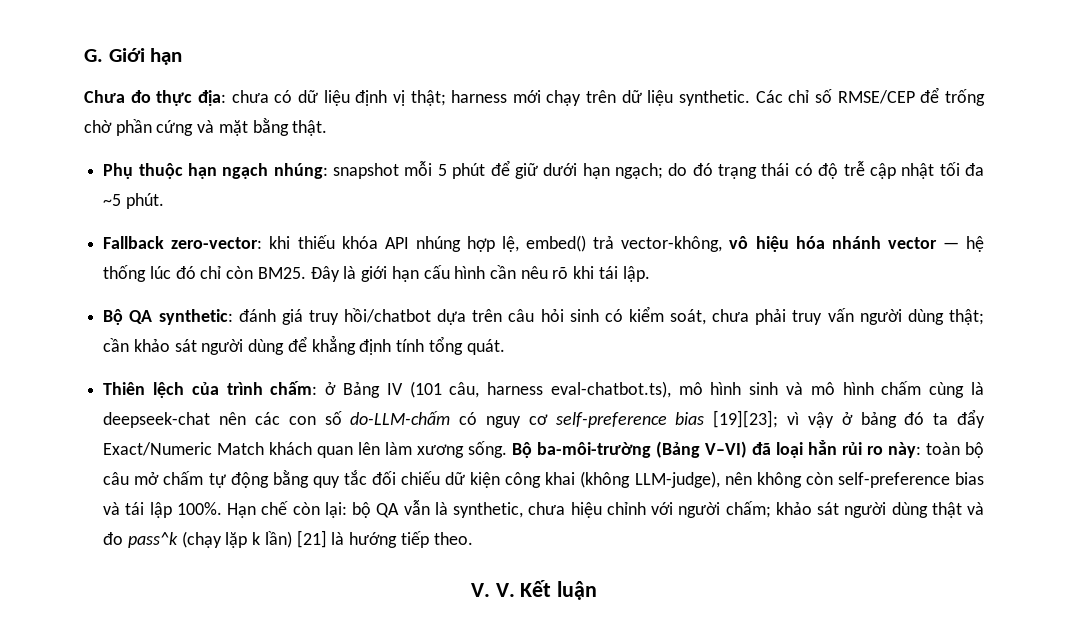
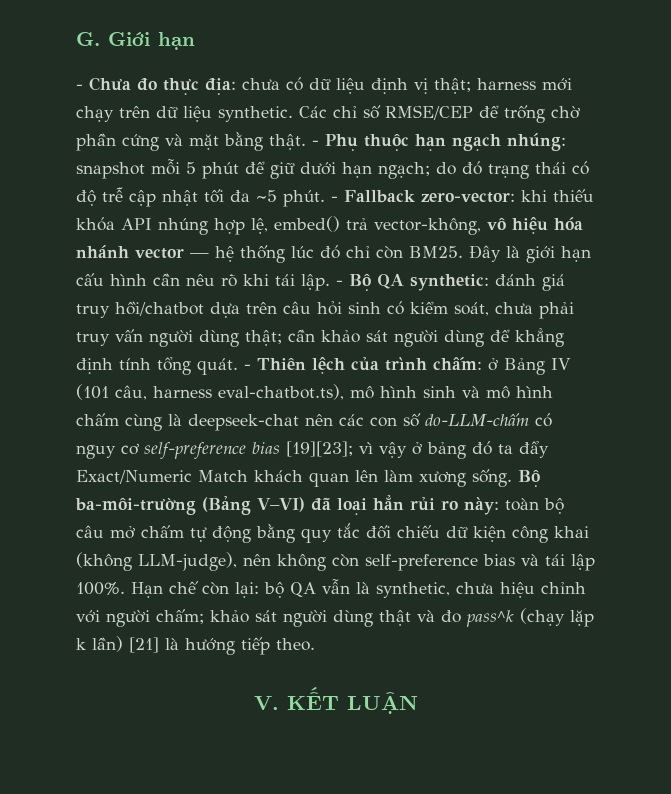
- Chưa đo thực địa: chưa có dữ liệu định vị thật; harness mới chạy trên dữ liệu synthetic.
+ - Chưa đo thực địa: chưa có dữ liệu định vị thật; harness mới chạy trên dữ liệu synthetic.
- Các chỉ số RMSE/CEP để trống chờ phần cứng và mặt bằng thật.
- Phụ thuộc hạn ngạch nhúng:
+ Các chỉ số RMSE/CEP để trống chờ phần cứng và mặt bằng thật. - Phụ thuộc hạn ngạch nhúng:
- do đó trạng thái có độ trễ cập nhật tối đa ~5 phút.
- Fallback zero-vector:
+ do đó trạng thái có độ trễ cập nhật tối đa ~5 phút. - Fallback zero-vector:
- Đây là giới hạn cấu hình cần nêu rõ khi tái lập.
- Bộ QA synthetic:
+ Đây là giới hạn cấu hình cần nêu rõ khi tái lập. - Bộ QA synthetic:
- cần khảo sát người dùng để khẳng định tính tổng quát.
- Thiên lệch của trình chấm:
+ cần khảo sát người dùng để khẳng định tính tổng quát. - Thiên lệch của trình chấm:
- V. V. Kết luận
+ V. KẾT LUẬN

